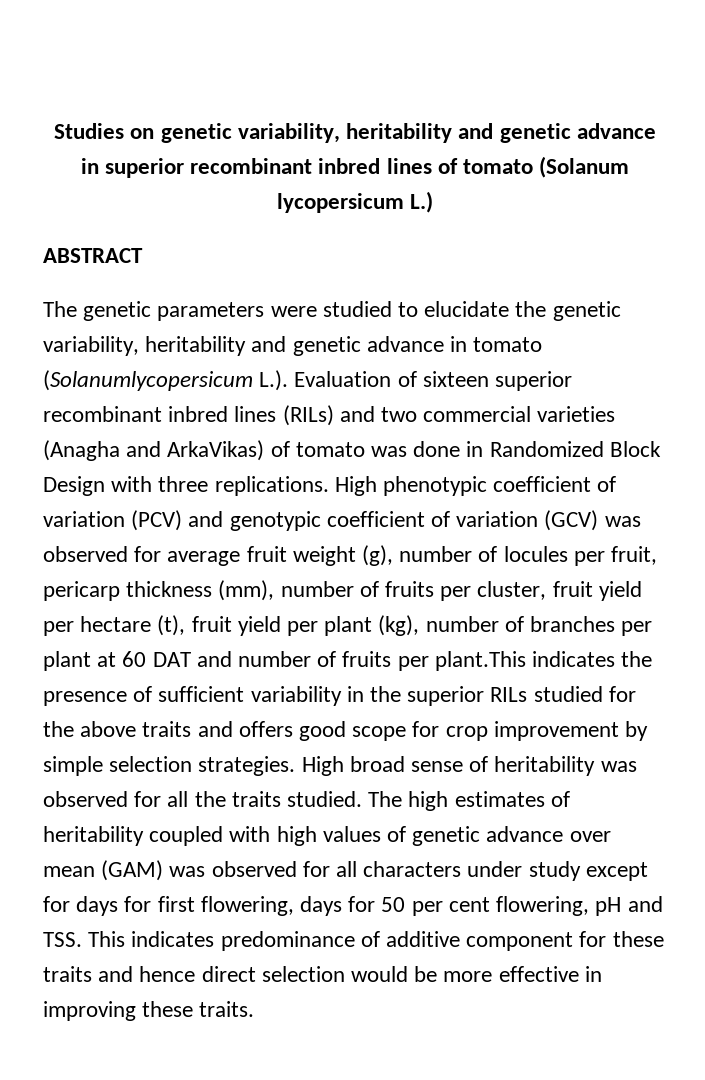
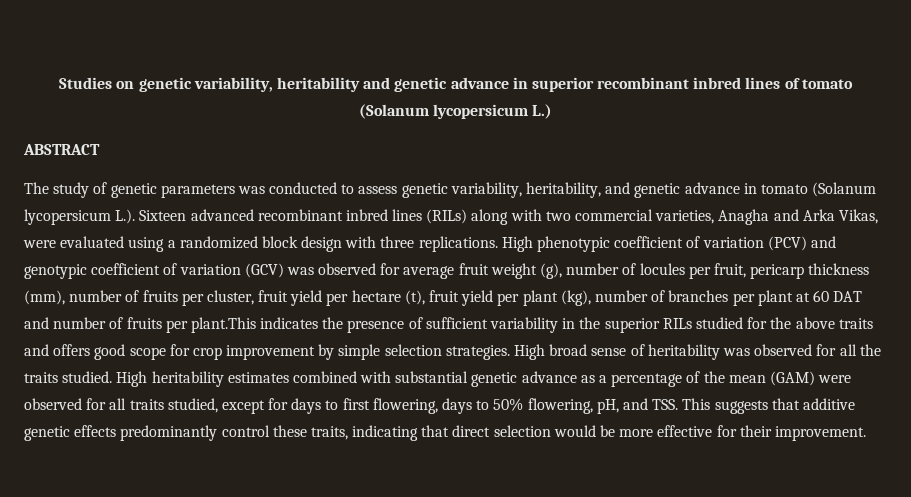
- The genetic parameters were studied to elucidate the genetic variability, heritability and genetic advance in tomato (Solanumlycopersicum L.). Evaluation of sixteen superior recombinant inbred lines (RILs) and two commercial varieties (Anagha and ArkaVikas) of tomato was done in Randomized Block Design with three replications.
+ The study of genetic parameters was conducted to assess genetic variability, heritability, and genetic advance in tomato (Solanum lycopersicum L.). Sixteen advanced recombinant inbred lines (RILs) along with two commercial varieties, Anagha and Arka Vikas, were evaluated using a randomized block design with three replications.
- The high estimates of heritability coupled with high values of genetic advance over mean (GAM) was observed for all characters under study except for days for first flowering, days for 50 per cent flowering, pH and TSS. This indicates predominance of additive component for these traits and hence direct selection would be more effective in improving these traits.
+ High heritability estimates combined with substantial genetic advance as a percentage of the mean (GAM) were observed for all traits studied, except for days to first flowering, days to 50% flowering, pH, and TSS. This suggests that additive genetic effects predominantly control these traits, indicating that direct selection would be more effective for their improvement.

